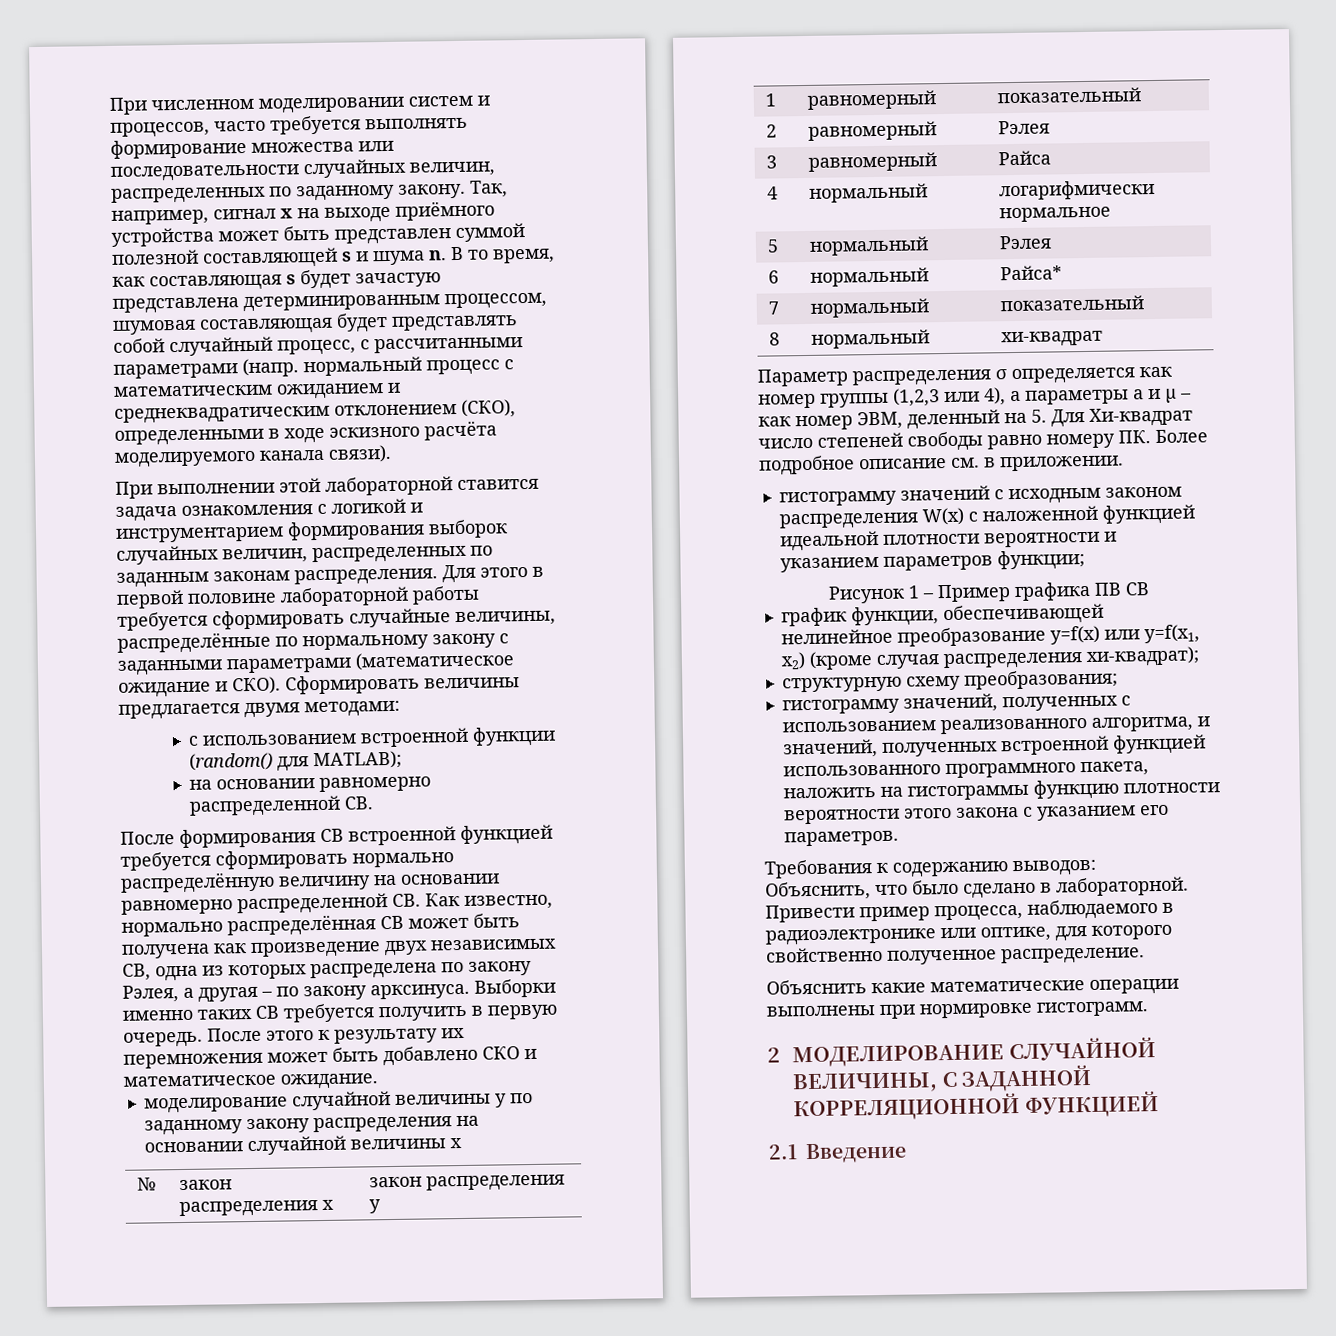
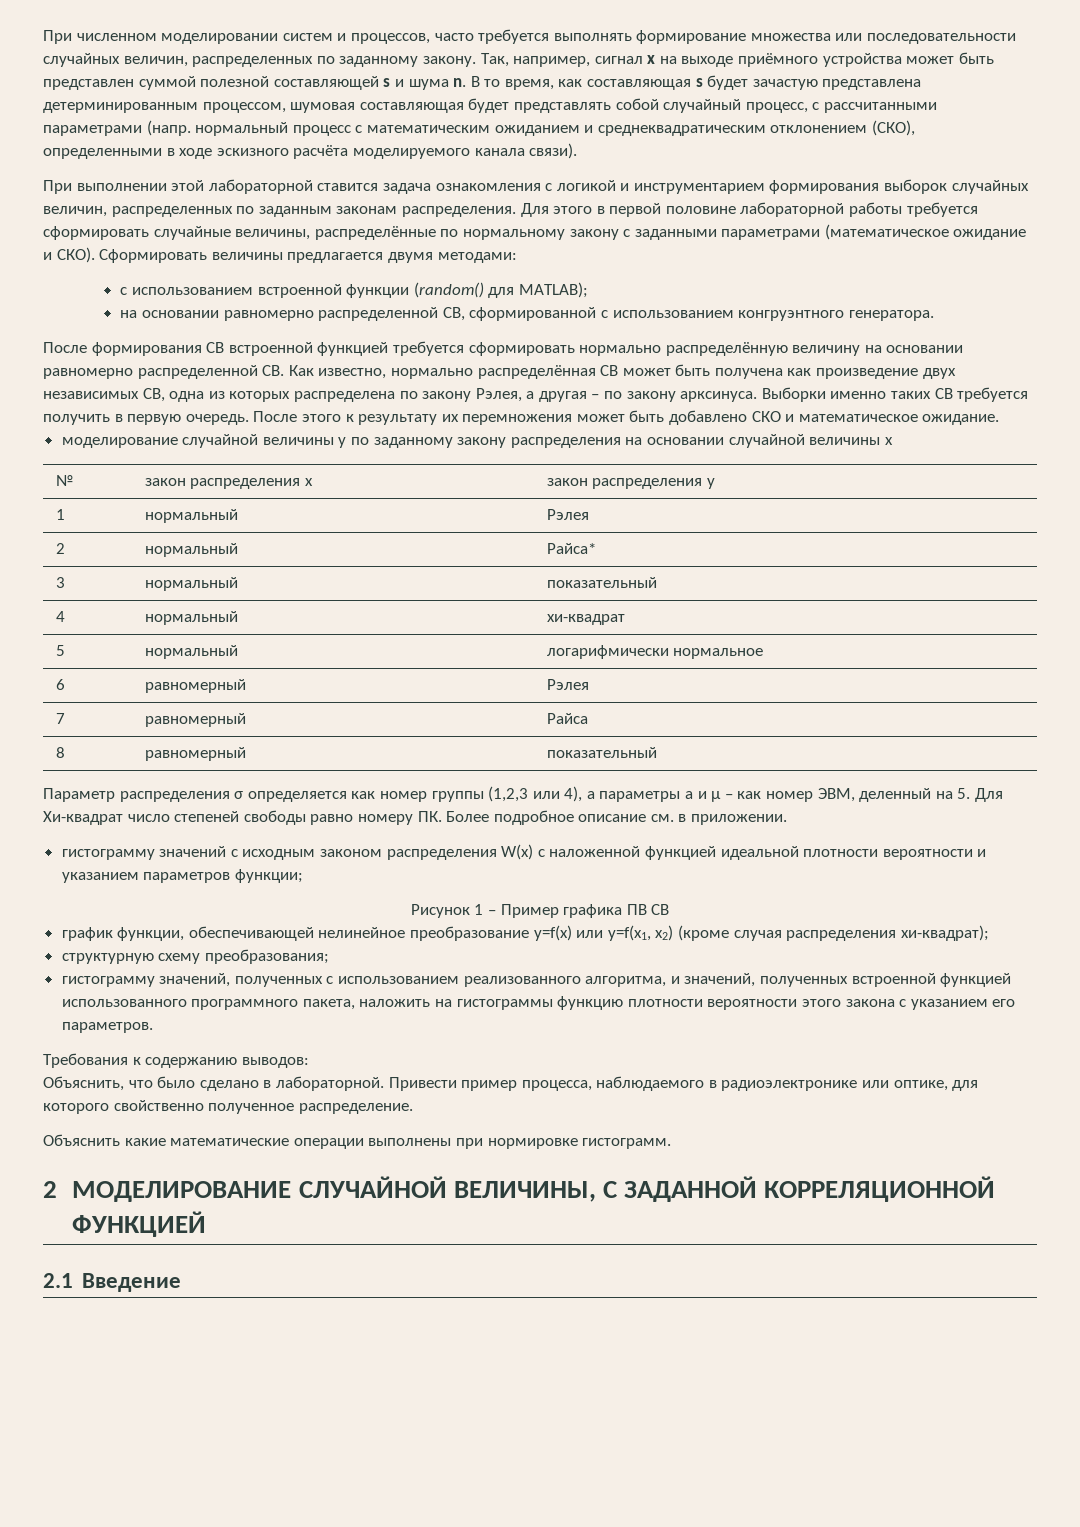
  с использованием встроенной функции (random() для MATLAB);
- на основании равномерно распределенной СВ.
+ на основании равномерно распределенной СВ, сформированной с использованием конгруэнтного генератора.
- 1 | равномерный | показательный
- 2 | равномерный | Рэлея
- 3 | равномерный | Райса
- 4 | нормальный | логарифмически нормальное
+ 1 | нормальный | Рэлея
+ 2 | нормальный | Райса*
+ 3 | нормальный | показательный
+ 4 | нормальный | хи-квадрат
+ 5 | нормальный | логарифмически нормальное
- 5 | нормальный | Рэлея
- 6 | нормальный | Райса*
+ 6 | равномерный | Рэлея
- 7 | нормальный | показательный
+ 7 | равномерный | Райса
- 8 | нормальный | хи-квадрат
+ 8 | равномерный | показательный

